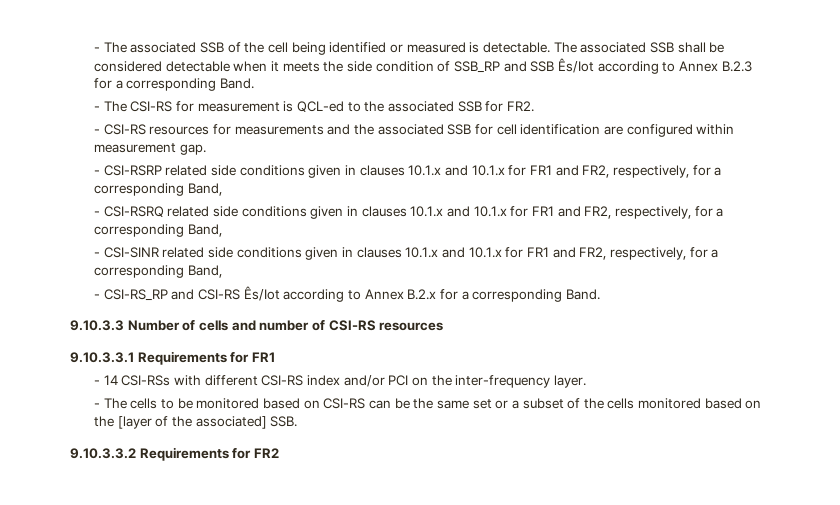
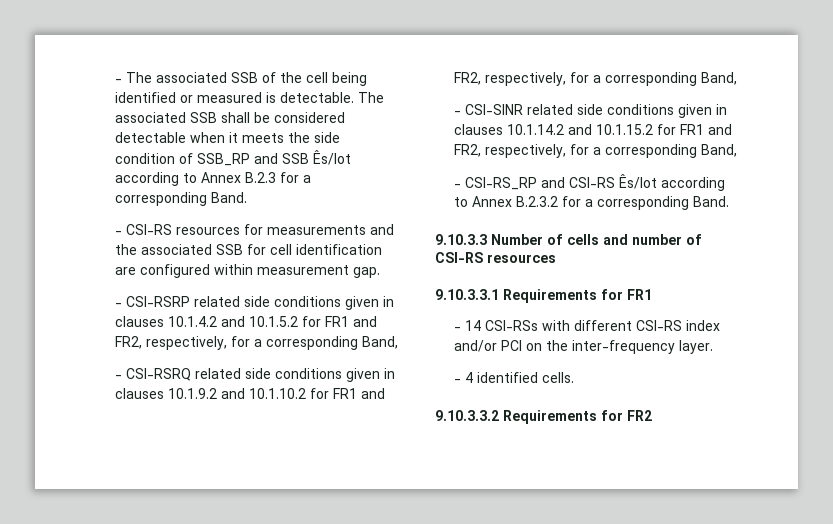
- - The CSI-RS for measurement is QCL-ed to the associated SSB for FR2.
- - CSI-RSRP related side conditions given in clauses 10.1.x and 10.1.x for FR1 and FR2, respectively, for a corresponding Band,
+ - CSI-RSRP related side conditions given in clauses 10.1.4.2 and 10.1.5.2 for FR1 and FR2, respectively, for a corresponding Band,
- - CSI-RSRQ related side conditions given in clauses 10.1.x and 10.1.x for FR1 and FR2, respectively, for a corresponding Band,
+ - CSI-RSRQ related side conditions given in clauses 10.1.9.2 and 10.1.10.2 for FR1 and FR2, respectively, for a corresponding Band,
- - CSI-SINR related side conditions given in clauses 10.1.x and 10.1.x for FR1 and FR2, respectively, for a corresponding Band,
+ - CSI-SINR related side conditions given in clauses 10.1.14.2 and 10.1.15.2 for FR1 and FR2, respectively, for a corresponding Band,
- - CSI-RS_RP and CSI-RS Ês/Iot according to Annex B.2.x for a corresponding Band.
+ - CSI-RS_RP and CSI-RS Ês/Iot according to Annex B.2.3.2 for a corresponding Band.
- - The cells to be monitored based on CSI-RS can be the same set or a subset of the cells monitored based on the [layer of the associated] SSB.
+ - 4 identified cells.

